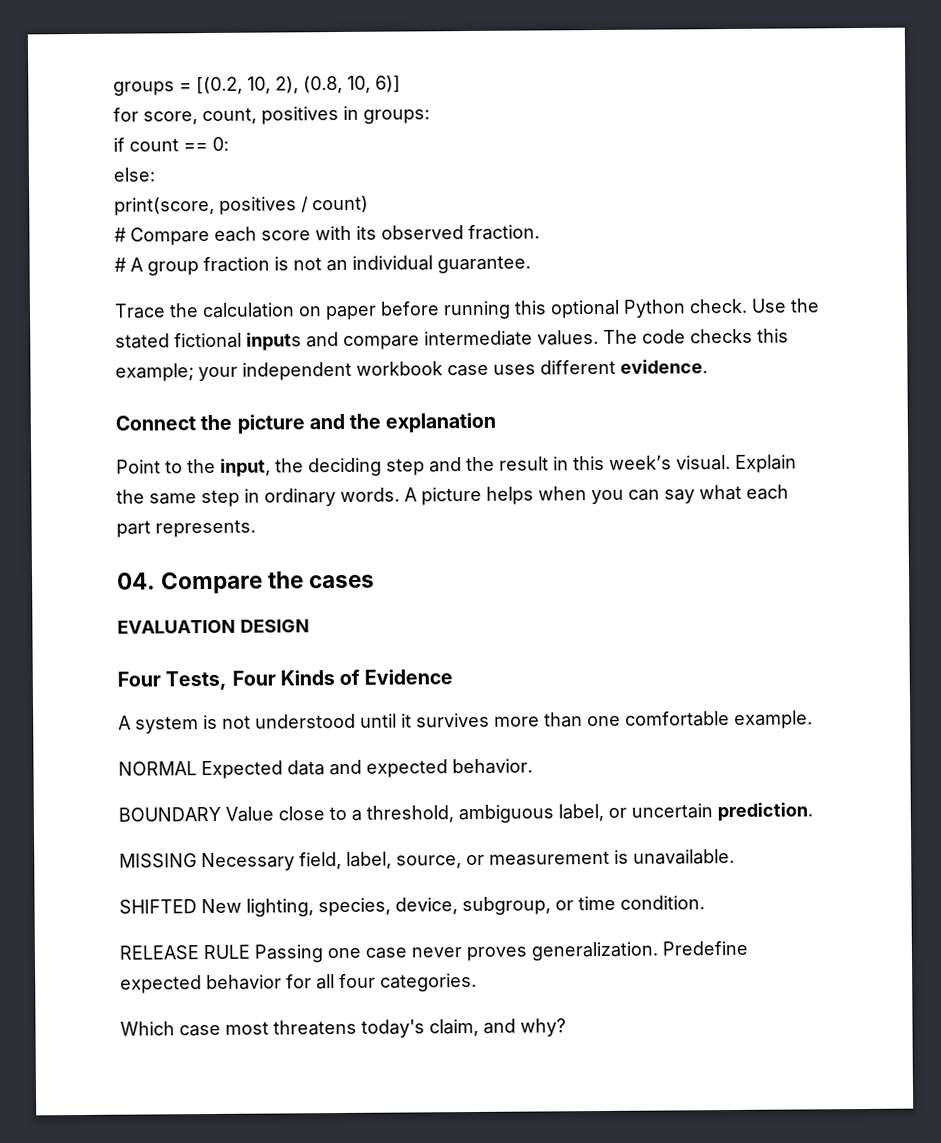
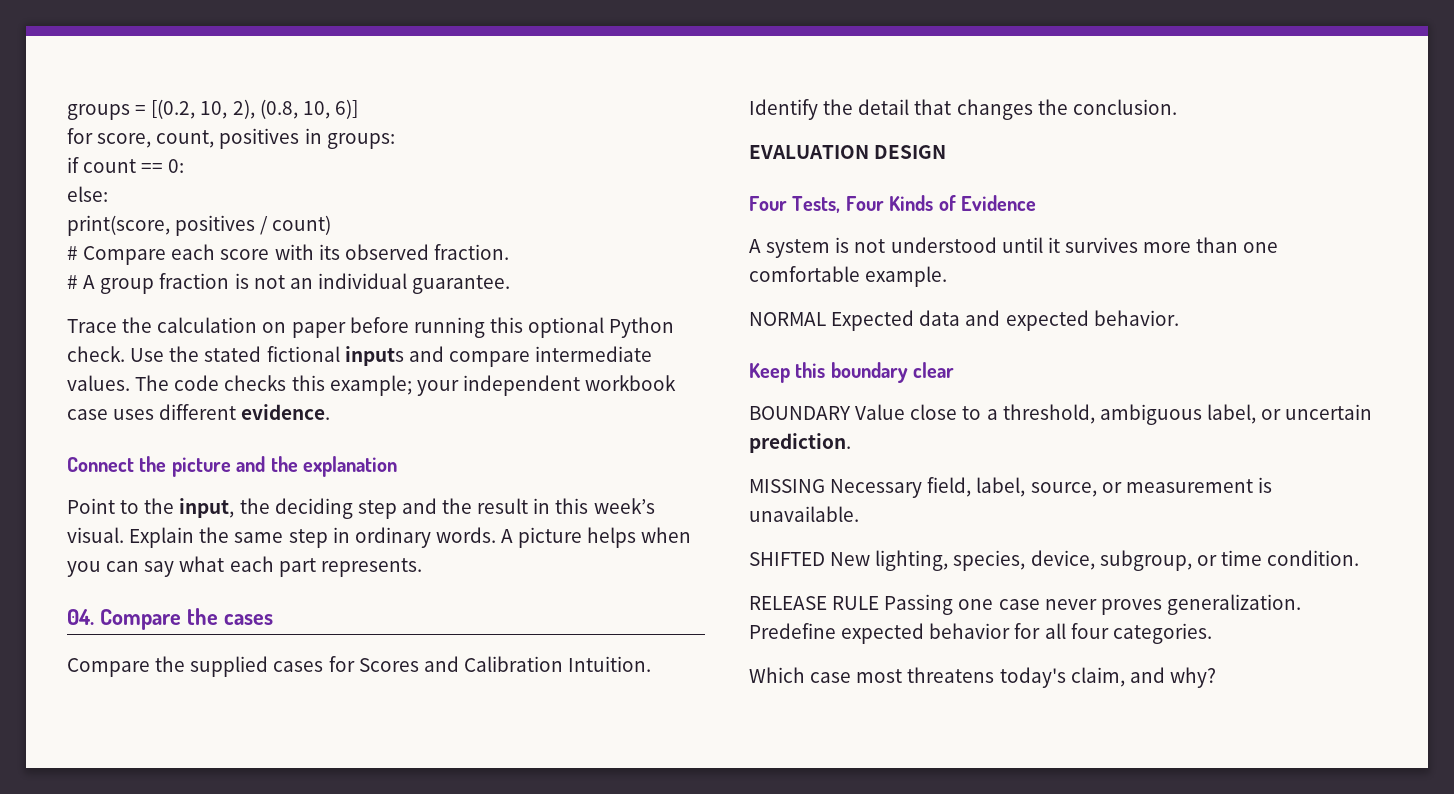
+ Compare the supplied cases for Scores and Calibration Intuition. Identify the detail that changes the conclusion.
+ Keep this boundary clear

